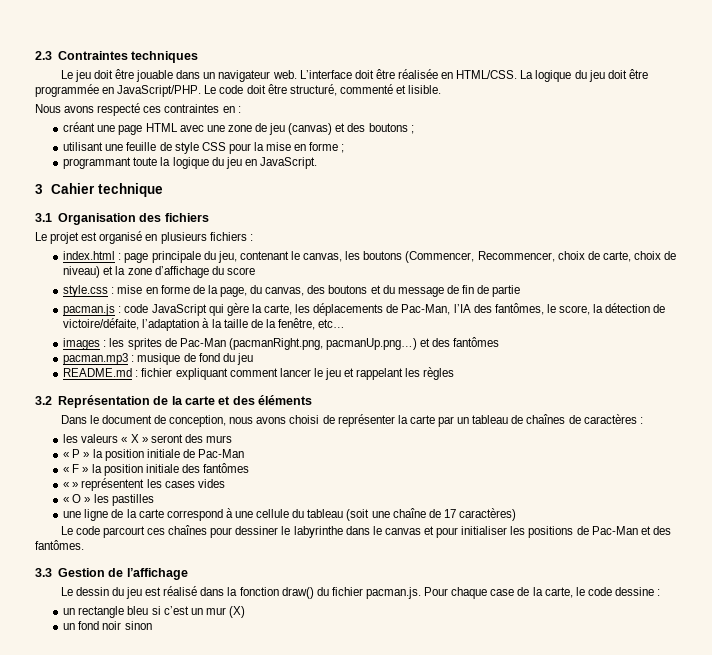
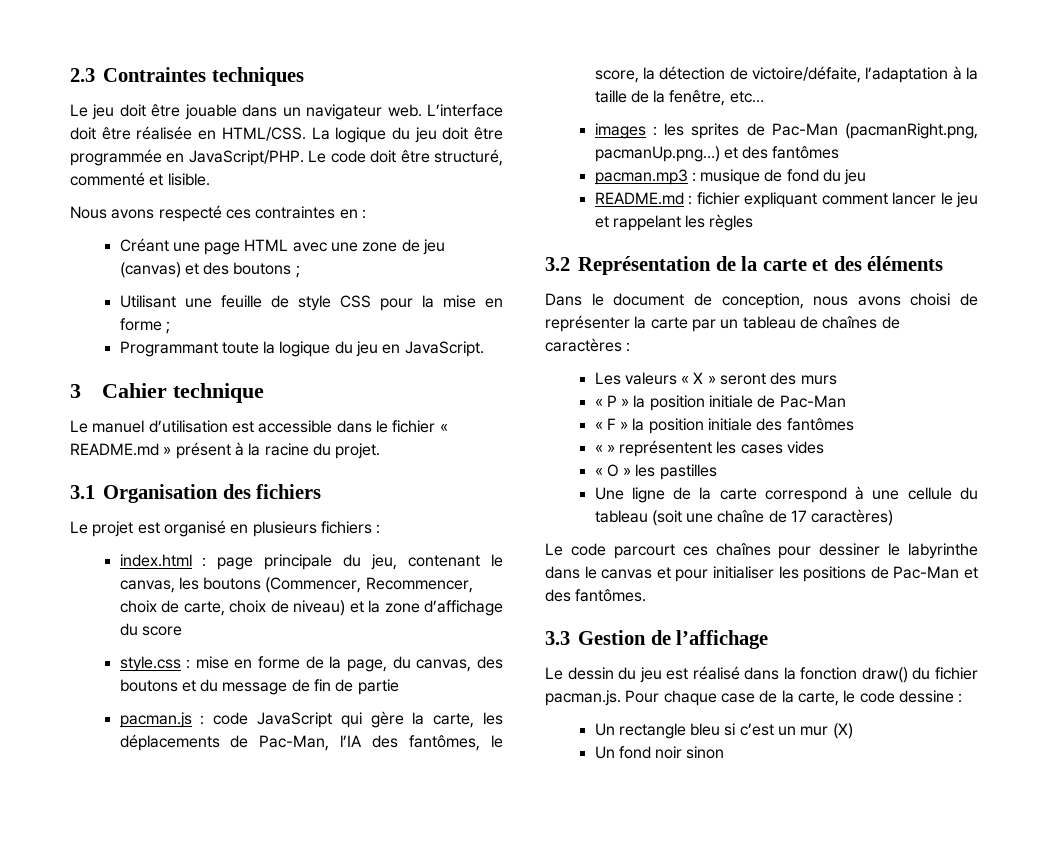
- créant une page HTML avec une zone de jeu (canvas) et des boutons ;
+ Créant une page HTML avec une zone de jeu (canvas) et des boutons ;
- utilisant une feuille de style CSS pour la mise en forme ;
+ Utilisant une feuille de style CSS pour la mise en forme ;
- programmant toute la logique du jeu en JavaScript.
+ Programmant toute la logique du jeu en JavaScript.
+ Le manuel d’utilisation est accessible dans le fichier « README.md » présent à la racine du projet.
- les valeurs « X » seront des murs
+ Les valeurs « X » seront des murs
- une ligne de la carte correspond à une cellule du tableau (soit une chaîne de 17 caractères)
+ Une ligne de la carte correspond à une cellule du tableau (soit une chaîne de 17 caractères)
- un rectangle bleu si c’est un mur (X)
+ Un rectangle bleu si c’est un mur (X)
- un fond noir sinon
+ Un fond noir sinon

